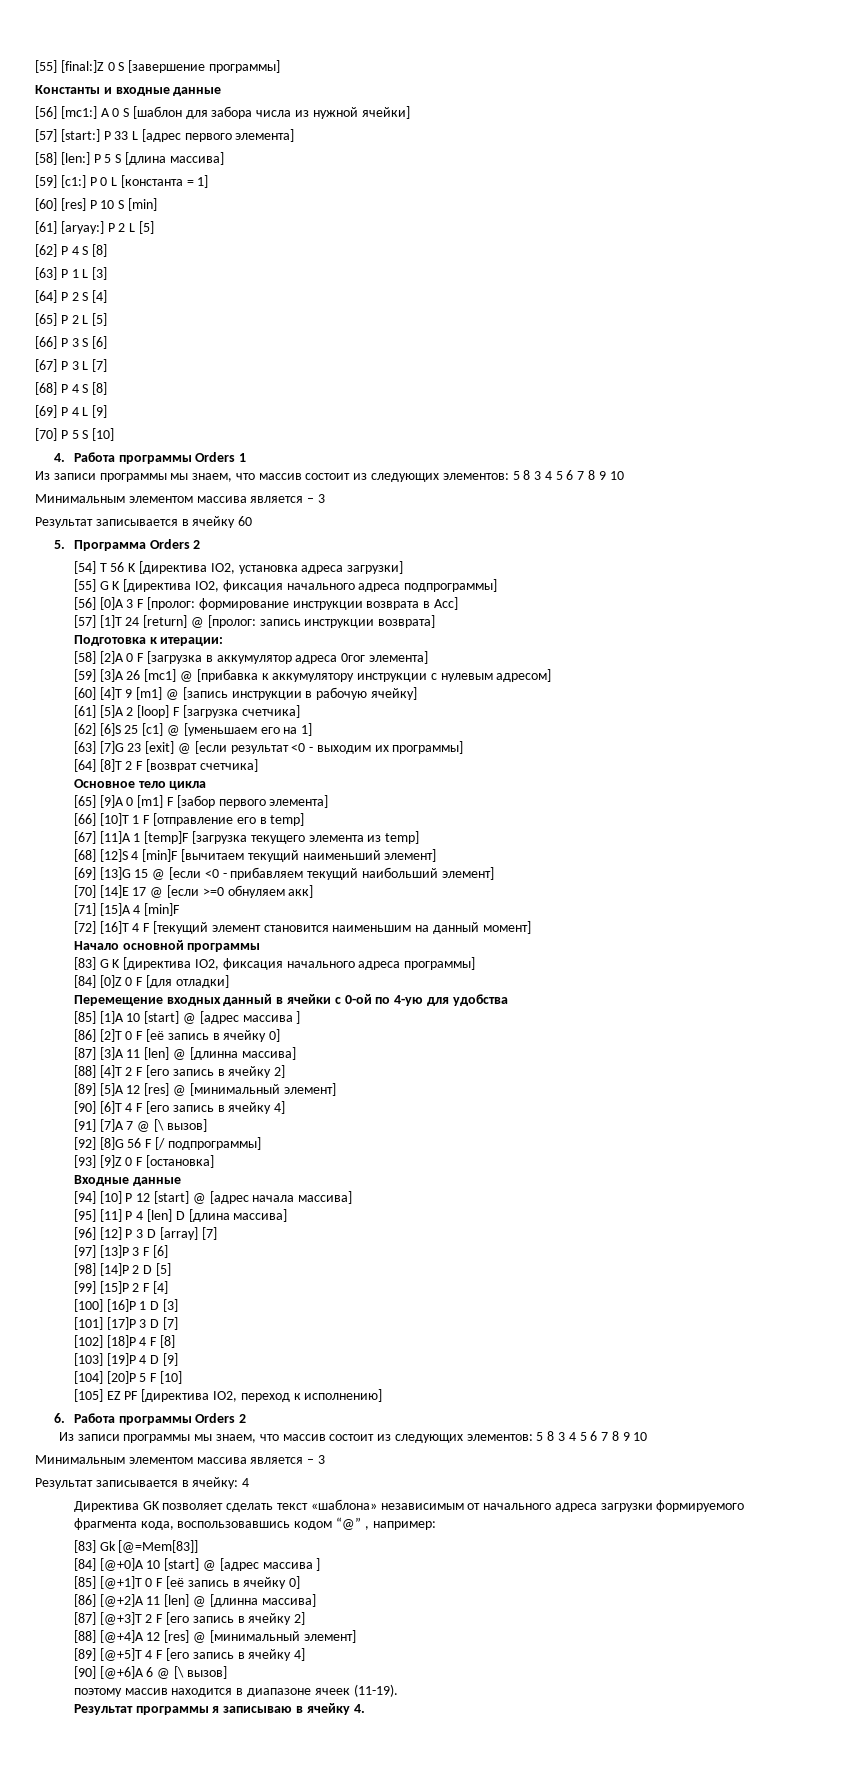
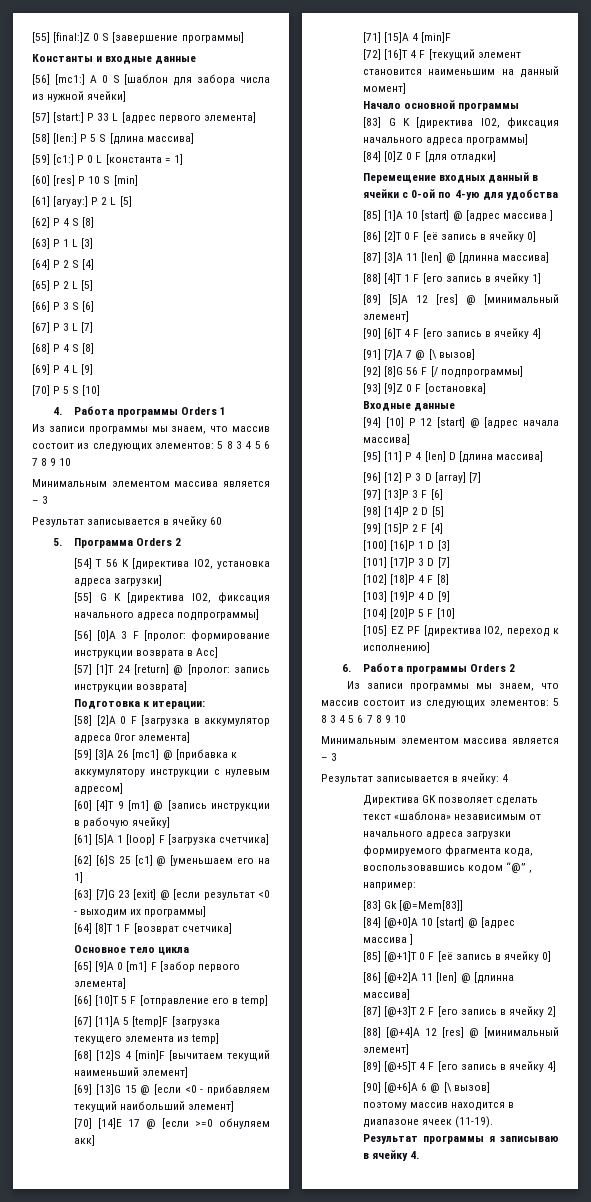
- [61] [5]A 2 [loop] F [загрузка счетчика]
+ [61] [5]A 1 [loop] F [загрузка счетчика]
- [64] [8]T 2 F [возврат счетчика]
+ [64] [8]T 1 F [возврат счетчика]
- [66] [10]T 1 F [отправление его в temp]
+ [66] [10]T 5 F [отправление его в temp]
- [67] [11]A 1 [temp]F [загрузка текущего элемента из temp]
+ [67] [11]A 5 [temp]F [загрузка текущего элемента из temp]
- [88] [4]T 2 F [его запись в ячейку 2]
+ [88] [4]T 1 F [его запись в ячейку 1]

